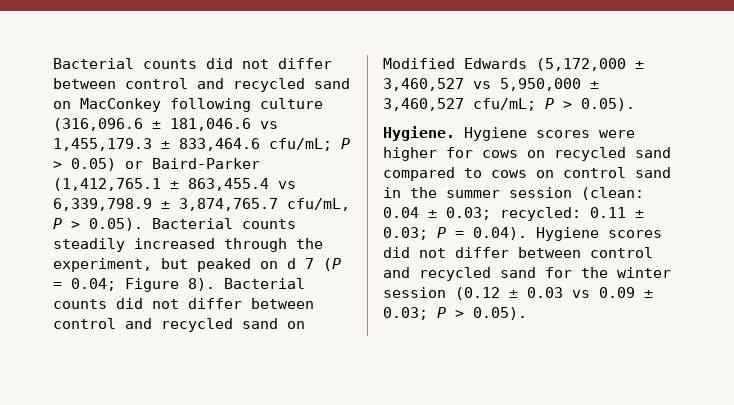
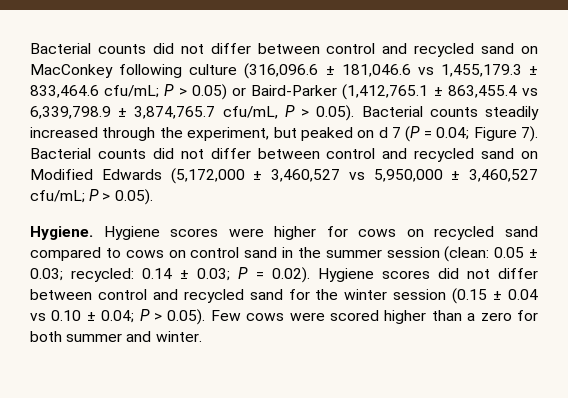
- Bacterial counts did not differ between control and recycled sand on MacConkey following culture (316,096.6 ± 181,046.6 vs 1,455,179.3 ± 833,464.6 cfu/mL; P > 0.05) or Baird-Parker (1,412,765.1 ± 863,455.4 vs 6,339,798.9 ± 3,874,765.7 cfu/mL, P > 0.05). Bacterial counts steadily increased through the experiment, but peaked on d 7 (P = 0.04; Figure 8).
+ Bacterial counts did not differ between control and recycled sand on MacConkey following culture (316,096.6 ± 181,046.6 vs 1,455,179.3 ± 833,464.6 cfu/mL; P > 0.05) or Baird-Parker (1,412,765.1 ± 863,455.4 vs 6,339,798.9 ± 3,874,765.7 cfu/mL, P > 0.05). Bacterial counts steadily increased through the experiment, but peaked on d 7 (P = 0.04; Figure 7).
- Hygiene scores were higher for cows on recycled sand compared to cows on control sand in the summer session (clean: 0.04 ± 0.03; recycled: 0.11 ± 0.03; P = 0.04). Hygiene scores did not differ between control and recycled sand for the winter session (0.12 ± 0.03 vs 0.09 ± 0.03; P > 0.05).
+ Hygiene scores were higher for cows on recycled sand compared to cows on control sand in the summer session (clean: 0.05 ± 0.03; recycled: 0.14 ± 0.03; P = 0.02). Hygiene scores did not differ between control and recycled sand for the winter session (0.15 ± 0.04 vs 0.10 ± 0.04; P > 0.05). Few cows were scored higher than a zero for both summer and winter.

